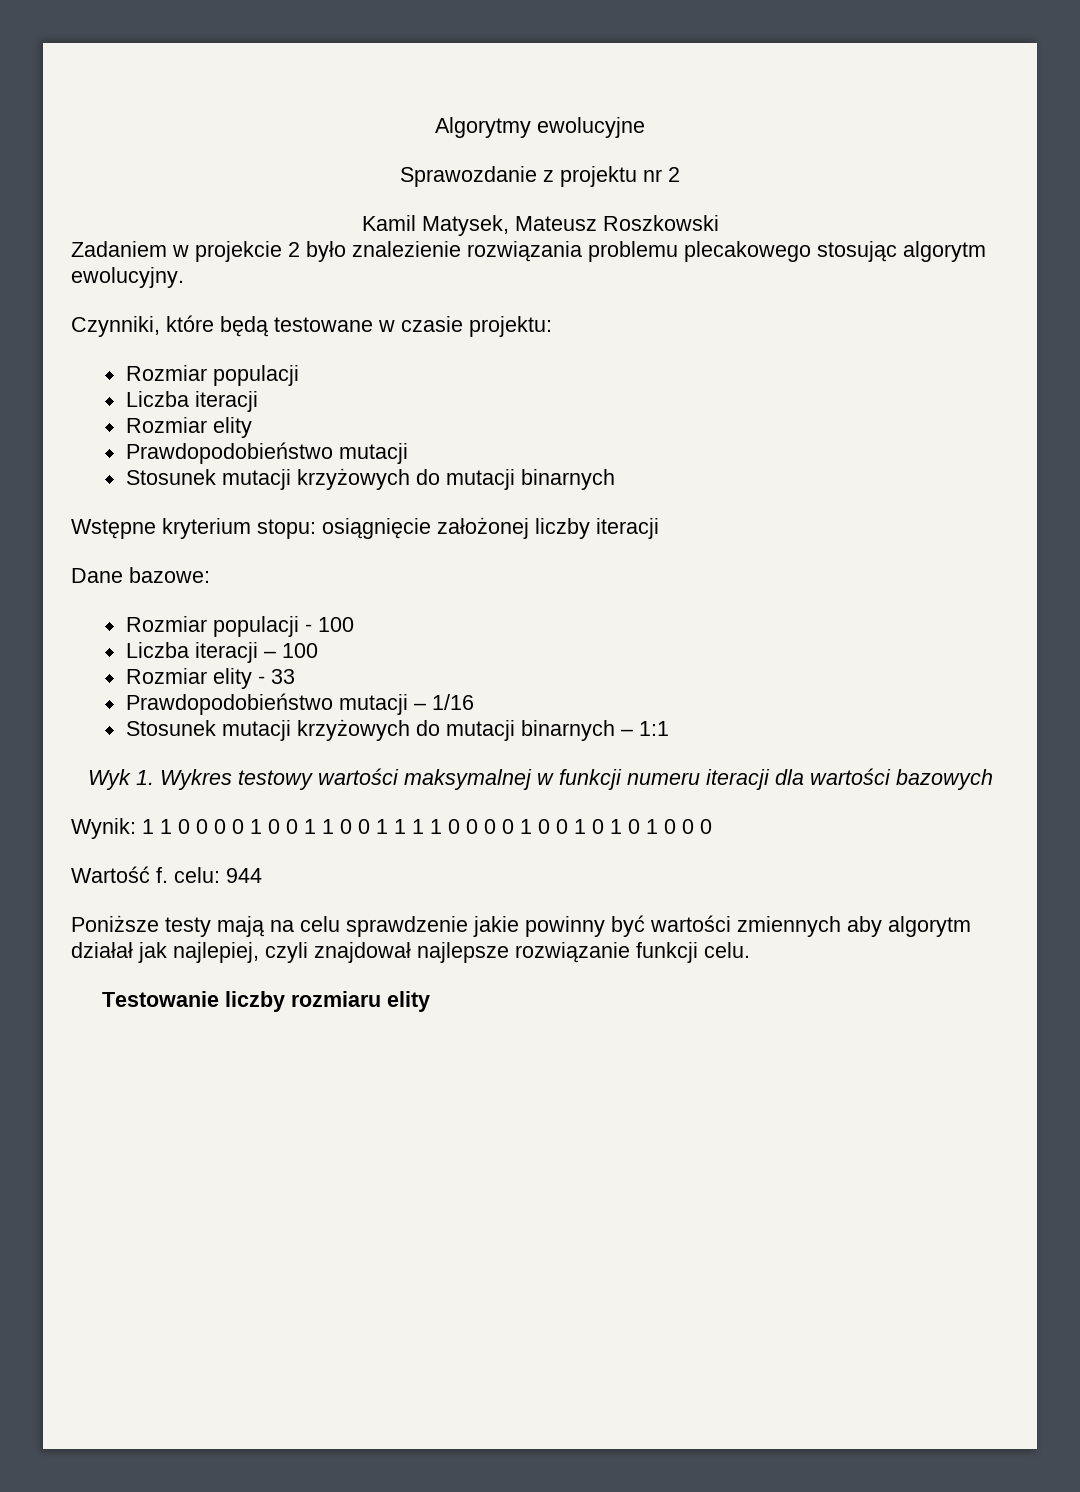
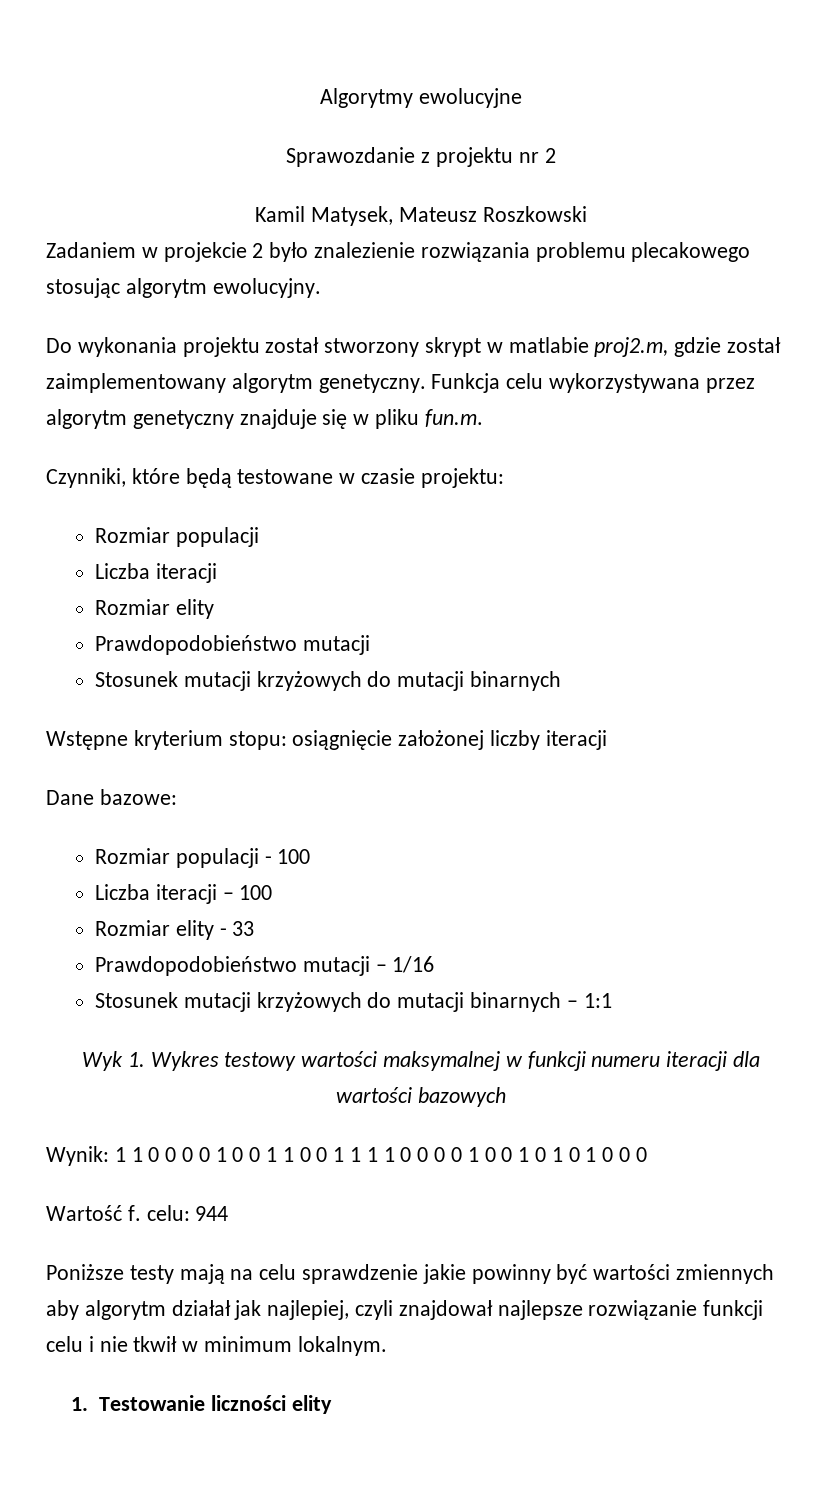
+ Do wykonania projektu został stworzony skrypt w matlabie proj2.m, gdzie został zaimplementowany algorytm genetyczny. Funkcja celu wykorzystywana przez algorytm genetyczny znajduje się w pliku fun.m.
- Poniższe testy mają na celu sprawdzenie jakie powinny być wartości zmiennych aby algorytm działał jak najlepiej, czyli znajdował najlepsze rozwiązanie funkcji celu.
- Testowanie liczby rozmiaru elity
+ Poniższe testy mają na celu sprawdzenie jakie powinny być wartości zmiennych aby algorytm działał jak najlepiej, czyli znajdował najlepsze rozwiązanie funkcji celu i nie tkwił w minimum lokalnym.
+ 1. Testowanie liczności elity

